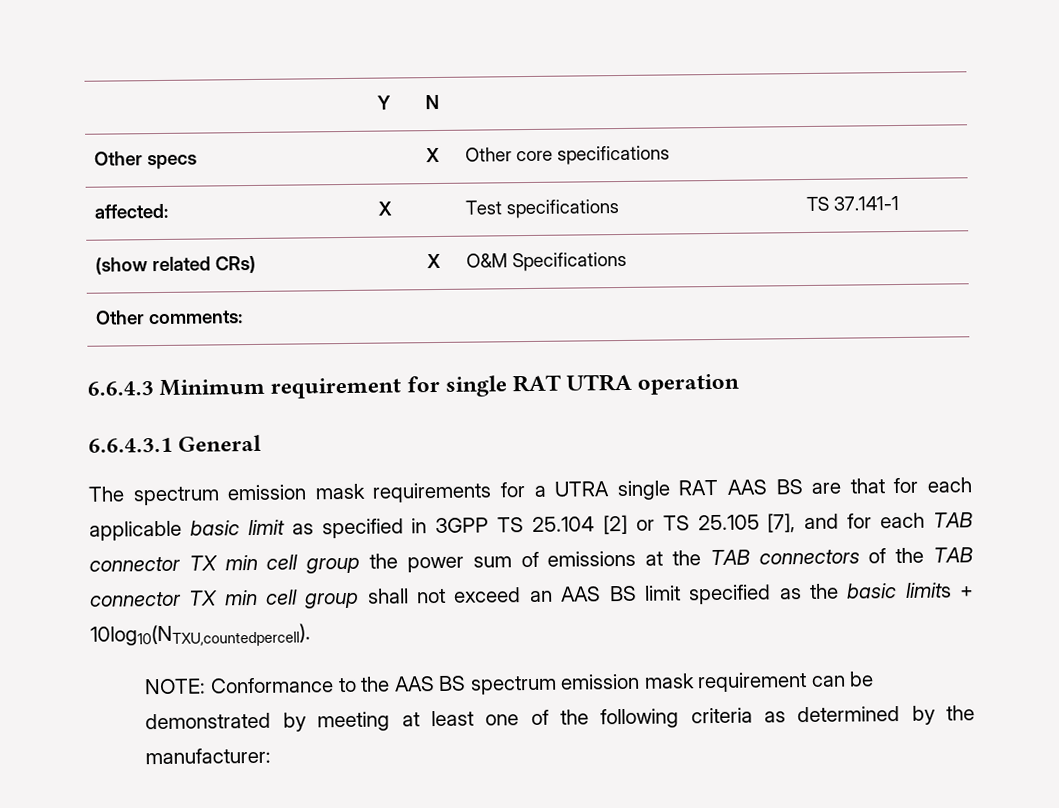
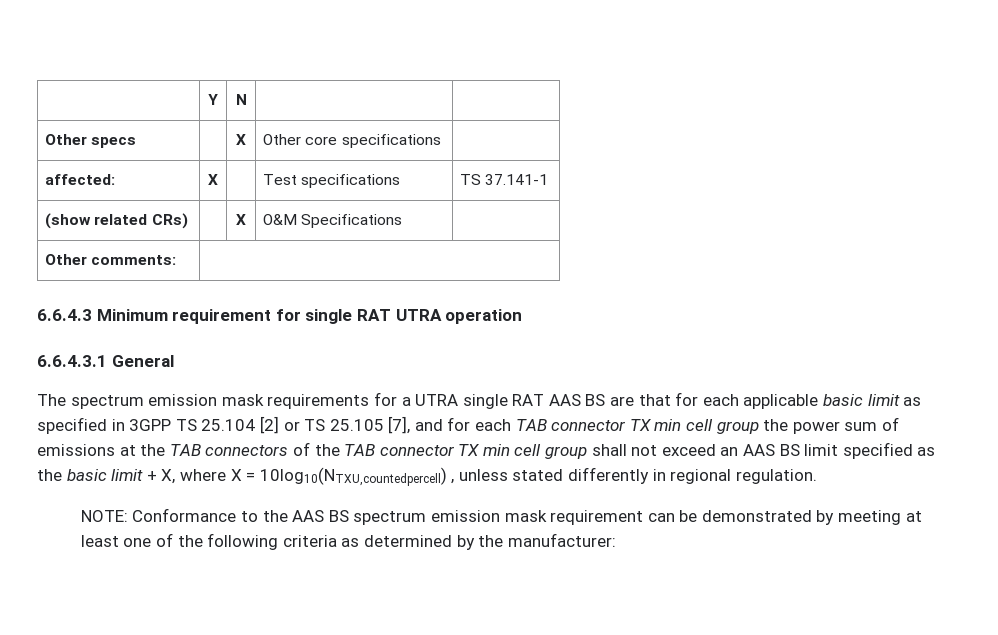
- The spectrum emission mask requirements for a UTRA single RAT AAS BS are that for each applicable basic limit as specified in 3GPP TS 25.104 [2] or TS 25.105 [7], and for each TAB connector TX min cell group the power sum of emissions at the TAB connectors of the TAB connector TX min cell group shall not exceed an AAS BS limit specified as the basic limits + 10log10(NTXU,countedpercell).
+ The spectrum emission mask requirements for a UTRA single RAT AAS BS are that for each applicable basic limit as specified in 3GPP TS 25.104 [2] or TS 25.105 [7], and for each TAB connector TX min cell group the power sum of emissions at the TAB connectors of the TAB connector TX min cell group shall not exceed an AAS BS limit specified as the basic limit + X, where X = 10log10(NTXU,countedpercell) , unless stated differently in regional regulation.

